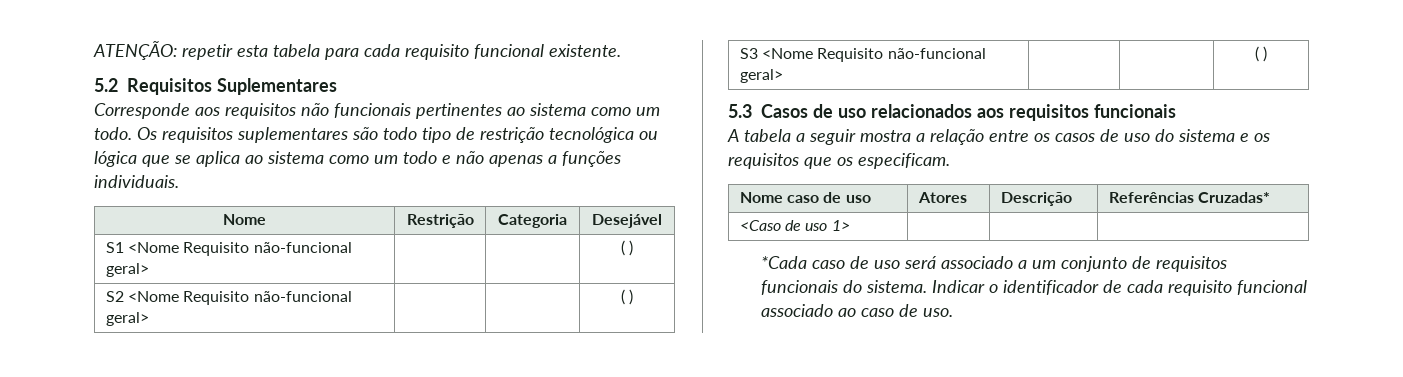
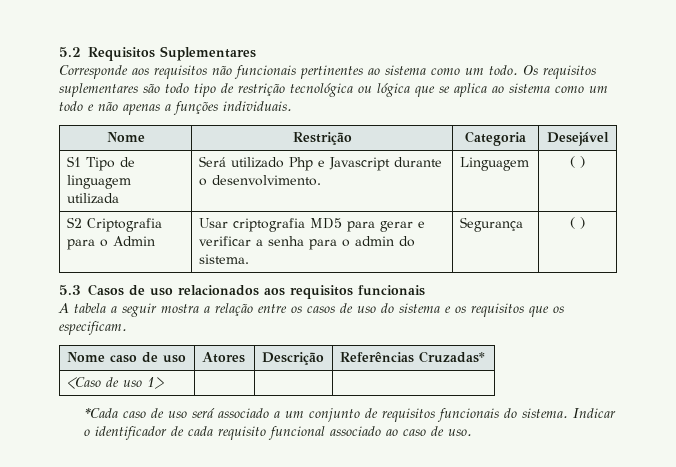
- ATENÇÃO: repetir esta tabela para cada requisito funcional existente.
- S1 <Nome Requisito não-funcional geral> | | | ( )
- S2 <Nome Requisito não-funcional geral> | | | ( )
- S3 <Nome Requisito não-funcional geral> | | | ( )
+ S1 Tipo de linguagem utilizada | Será utilizado Php e Javascript durante o desenvolvimento. | Linguagem | ( )
+ S2 Criptografia para o Admin | Usar criptografia MD5 para gerar e verificar a senha para o admin do sistema. | Segurança | ( )

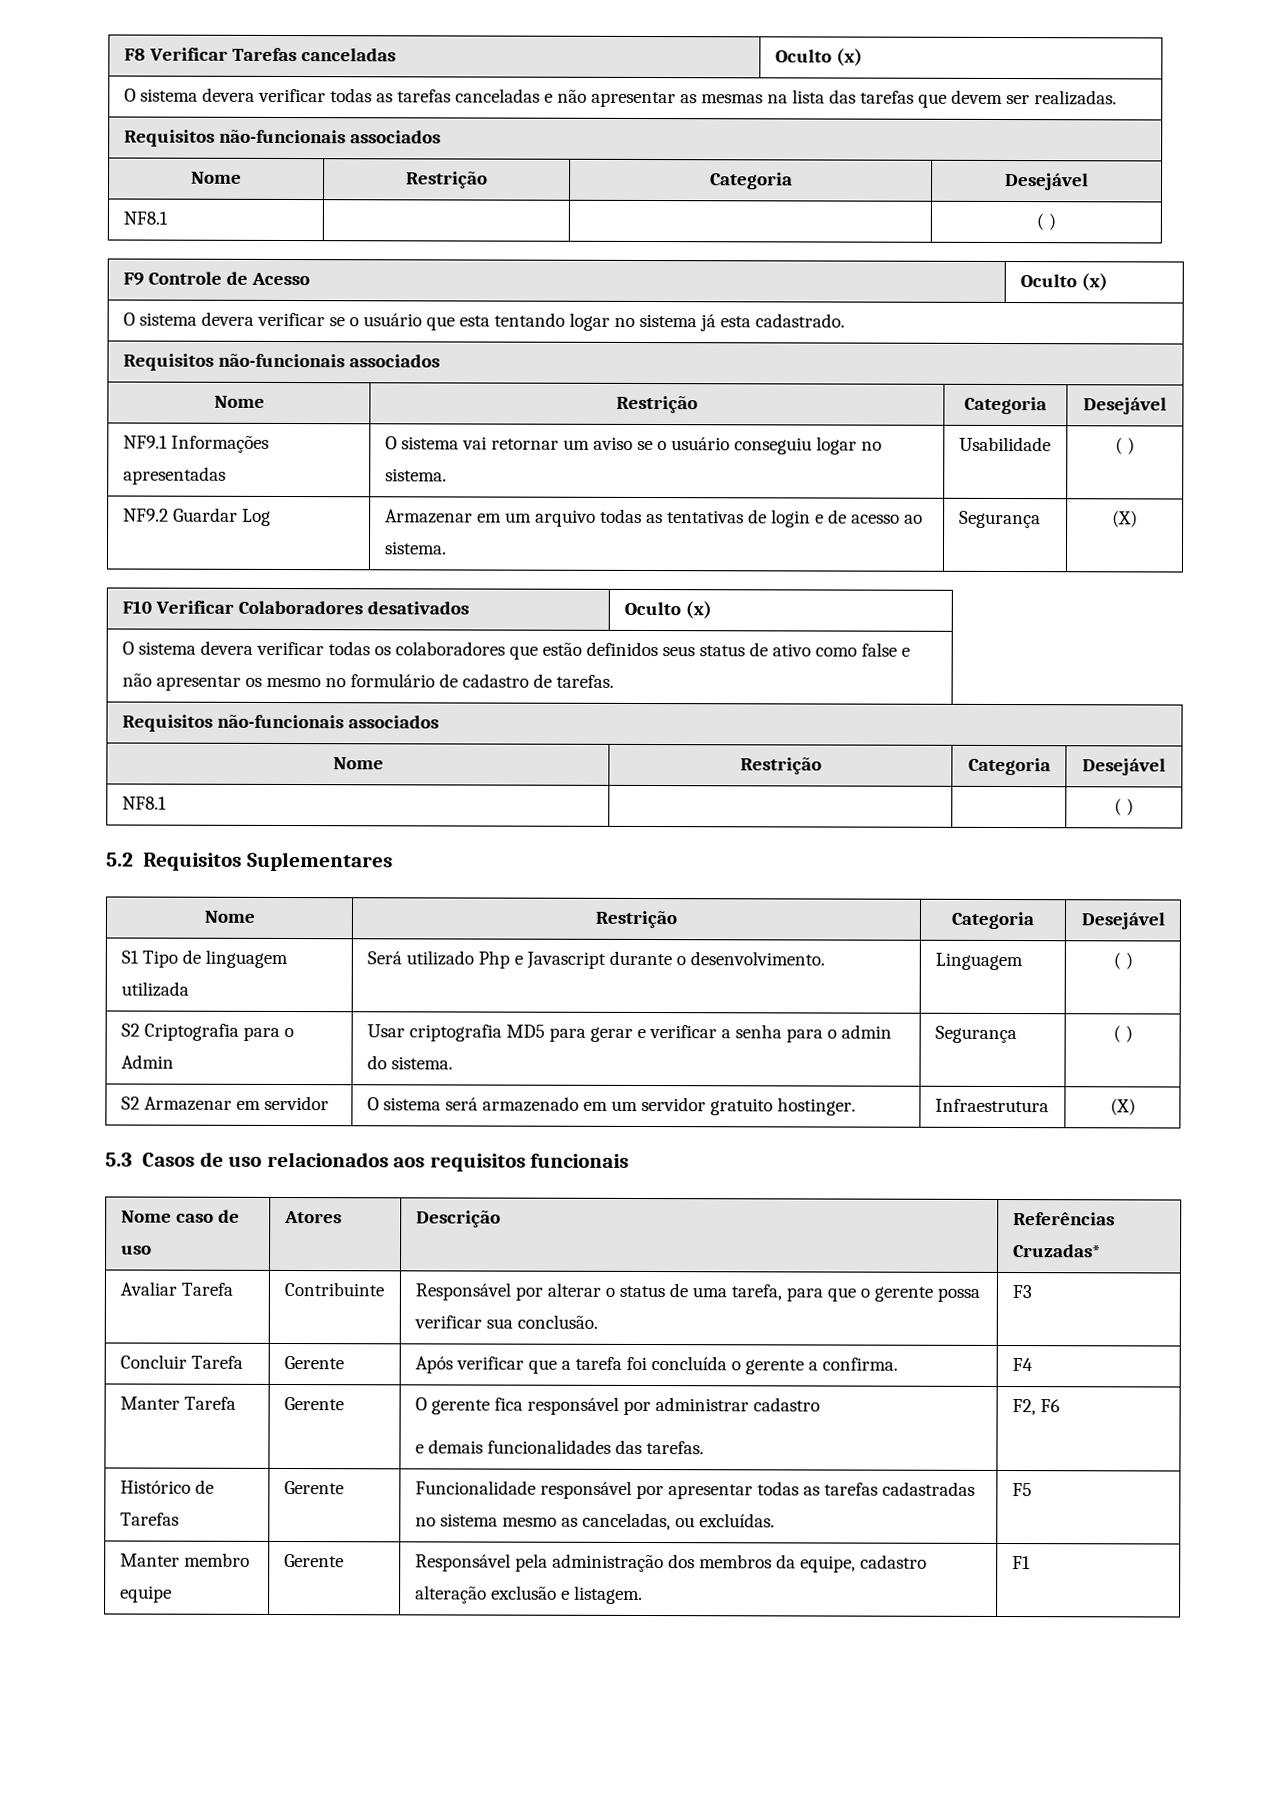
+ F8 Verificar Tarefas canceladas | Oculto (x)
+ O sistema devera verificar todas as tarefas canceladas e não apresentar as mesmas na lista das tarefas que devem ser realizadas.
+ Requisitos não-funcionais associados
+ Nome | Restrição | Categoria | Desejável
+ NF8.1 | | | ( )
+ F9 Controle de Acesso | Oculto (x)
+ O sistema devera verificar se o usuário que esta tentando logar no sistema já esta cadastrado.
+ Requisitos não-funcionais associados
+ Nome | Restrição | Categoria | Desejável
+ NF9.1 Informações apresentadas | O sistema vai retornar um aviso se o usuário conseguiu logar no sistema. | Usabilidade | ( )
+ NF9.2 Guardar Log | Armazenar em um arquivo todas as tentativas de login e de acesso ao sistema. | Segurança | (X)
+ F10 Verificar Colaboradores desativados | Oculto (x)
+ O sistema devera verificar todas os colaboradores que estão definidos seus status de ativo como false e não apresentar os mesmo no formulário de cadastro de tarefas.
+ Requisitos não-funcionais associados
+ Nome | Restrição | Categoria | Desejável
+ NF8.1 | | | ( )
  5.2 Requisitos Suplementares
- Corresponde aos requisitos não funcionais pertinentes ao sistema como um todo. Os requisitos suplementares são todo tipo de restrição tecnológica ou lógica que se aplica ao sistema como um todo e não apenas a funções individuais.
+ S2 Armazenar em servidor | O sistema será armazenado em um servidor gratuito hostinger. | Infraestrutura | (X)
- A tabela a seguir mostra a relação entre os casos de uso do sistema e os requisitos que os especificam.
- <Caso de uso 1> | | |
- *Cada caso de uso será associado a um conjunto de requisitos funcionais do sistema. Indicar o identificador de cada requisito funcional associado ao caso de uso.
+ Avaliar Tarefa | Contribuinte | Responsável por alterar o status de uma tarefa, para que o gerente possa verificar sua conclusão. | F3
+ Concluir Tarefa | Gerente | Após verificar que a tarefa foi concluída o gerente a confirma. | F4
+ Manter Tarefa | Gerente | O gerente fica responsável por administrar cadastro
+ e demais funcionalidades das tarefas. | F2, F6
+ Histórico de Tarefas | Gerente | Funcionalidade responsável por apresentar todas as tarefas cadastradas no sistema mesmo as canceladas, ou excluídas. | F5
+ Manter membro equipe | Gerente | Responsável pela administração dos membros da equipe, cadastro alteração exclusão e listagem. | F1

